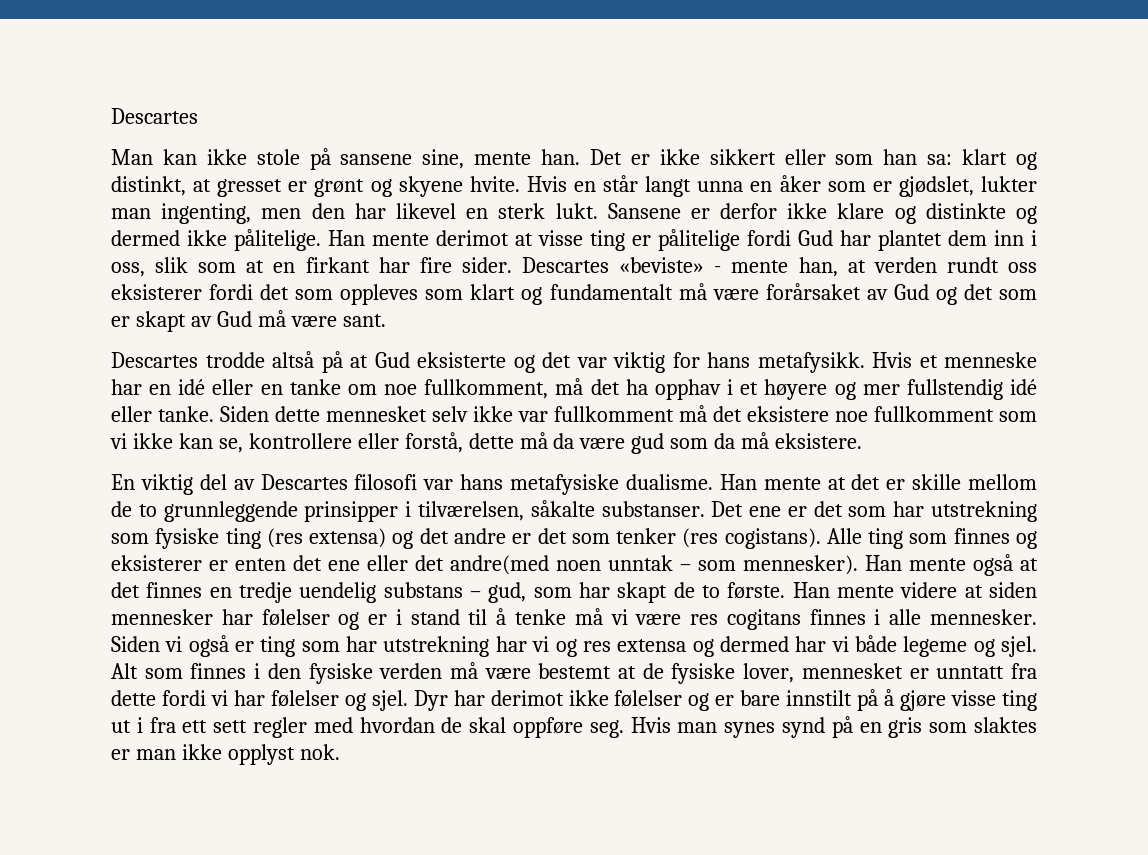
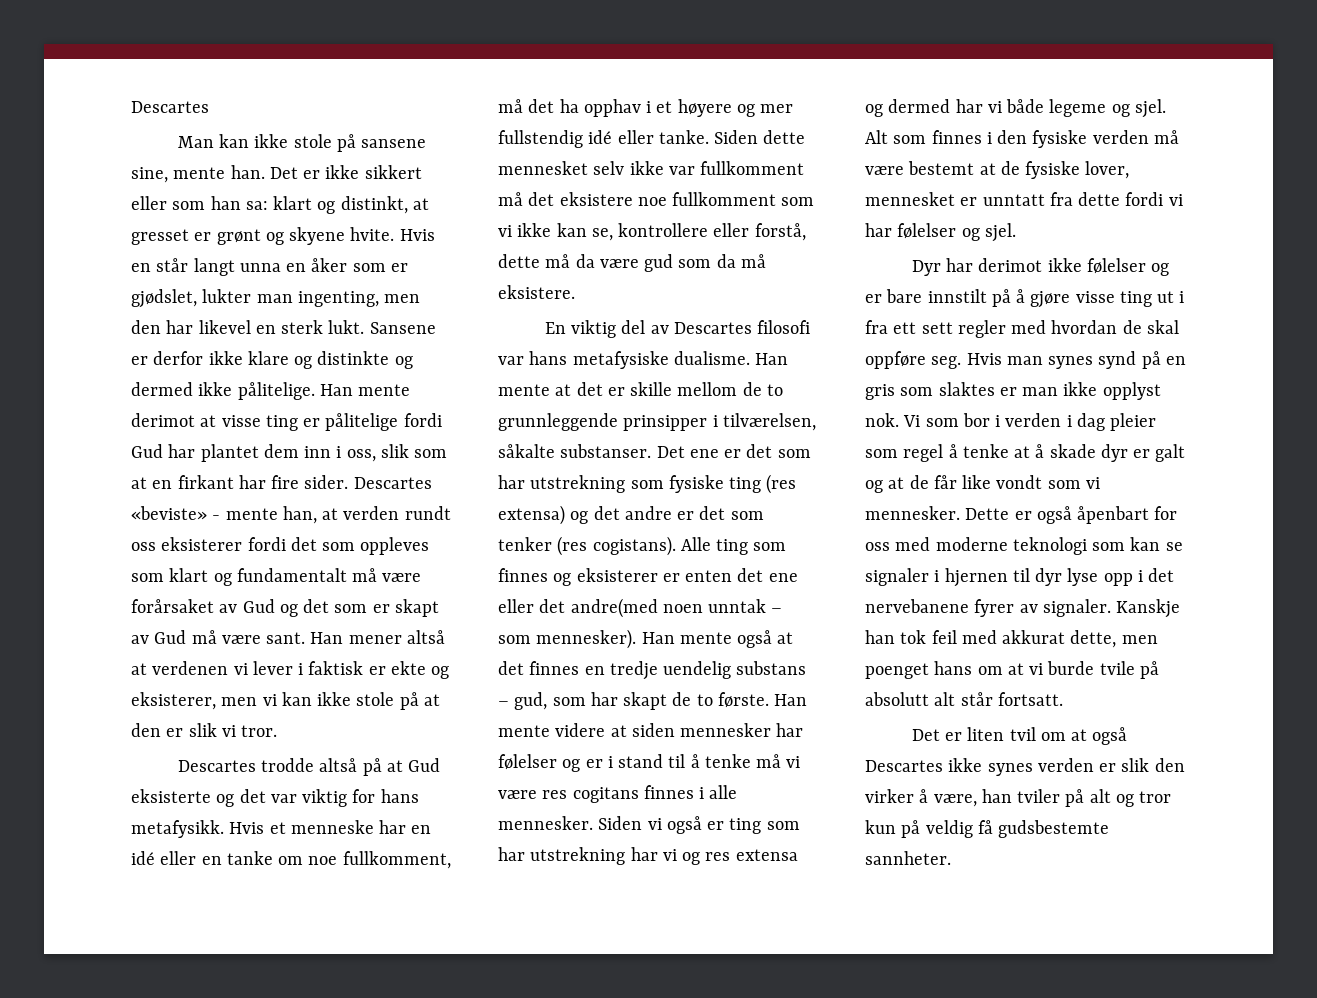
+ Han mener altså at verdenen vi lever i faktisk er ekte og eksisterer, men vi kan ikke stole på at den er slik vi tror.
- Alt som finnes i den fysiske verden må være bestemt at de fysiske lover, mennesket er unntatt fra dette fordi vi har følelser og sjel. Dyr har derimot ikke følelser og er bare innstilt på å gjøre visse ting ut i fra ett sett regler med hvordan de skal oppføre seg.
+ Alt som finnes i den fysiske verden må være bestemt at de fysiske lover, mennesket er unntatt fra dette fordi vi har følelser og sjel.
+ Dyr har derimot ikke følelser og er bare innstilt på å gjøre visse ting ut i fra ett sett regler med hvordan de skal oppføre seg.
+ Vi som bor i verden i dag pleier som regel å tenke at å skade dyr er galt og at de får like vondt som vi mennesker. Dette er også åpenbart for oss med moderne teknologi som kan se signaler i hjernen til dyr lyse opp i det nervebanene fyrer av signaler. Kanskje han tok feil med akkurat dette, men poenget hans om at vi burde tvile på absolutt alt står fortsatt.
+ Det er liten tvil om at også Descartes ikke synes verden er slik den virker å være, han tviler på alt og tror kun på veldig få gudsbestemte sannheter.

